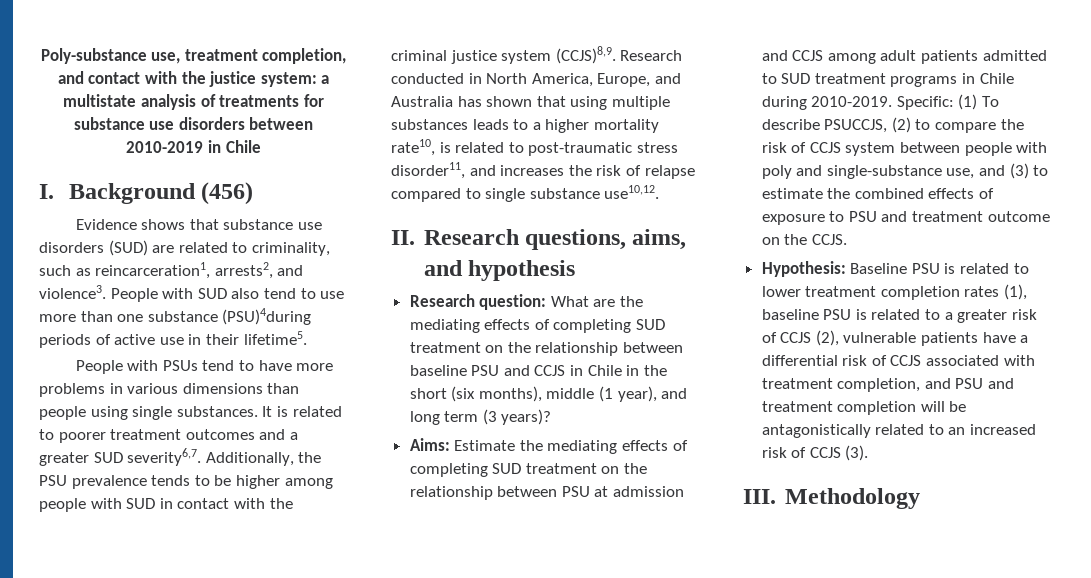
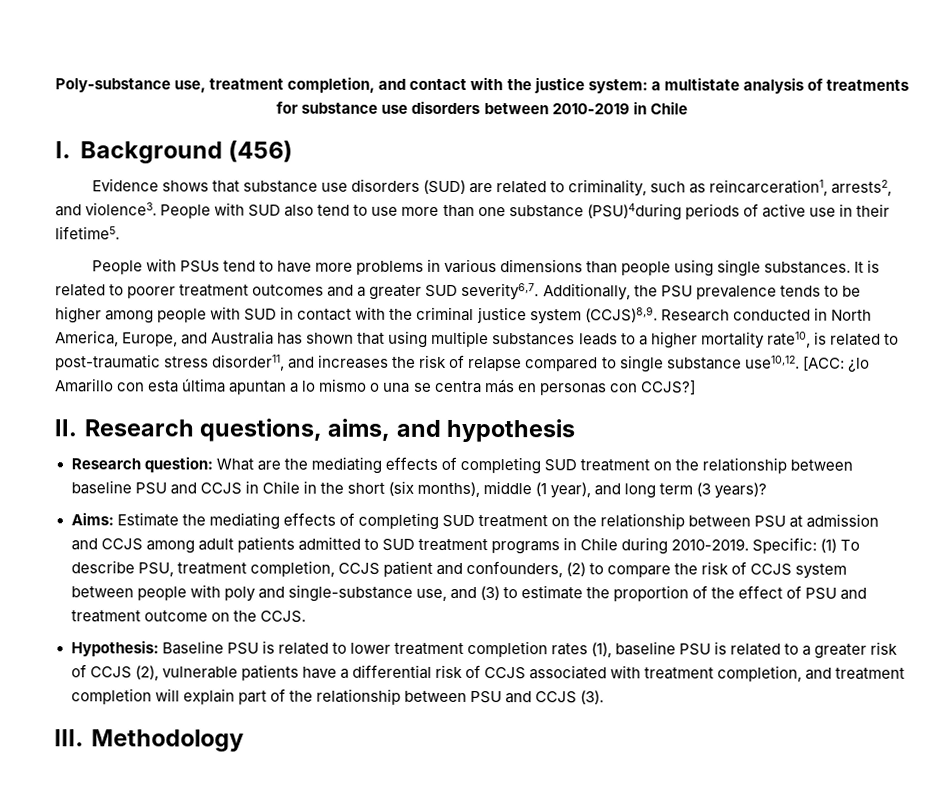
+ [ACC: ¿lo Amarillo con esta última apuntan a lo mismo o una se centra más en personas con CCJS?]
- Specific: (1) To describe PSUCCJS, (2) to compare the risk of CCJS system between people with poly and single-substance use, and (3) to estimate the combined effects of exposure to PSU and treatment outcome on the CCJS.
+ Specific: (1) To describe PSU, treatment completion, CCJS patient and confounders, (2) to compare the risk of CCJS system between people with poly and single-substance use, and (3) to estimate the proportion of the effect of PSU and treatment outcome on the CCJS.
- Hypothesis: Baseline PSU is related to lower treatment completion rates (1), baseline PSU is related to a greater risk of CCJS (2), vulnerable patients have a differential risk of CCJS associated with treatment completion, and PSU and treatment completion will be antagonistically related to an increased risk of CCJS (3).
+ Hypothesis: Baseline PSU is related to lower treatment completion rates (1), baseline PSU is related to a greater risk of CCJS (2), vulnerable patients have a differential risk of CCJS associated with treatment completion, and treatment completion will explain part of the relationship between PSU and CCJS (3).

